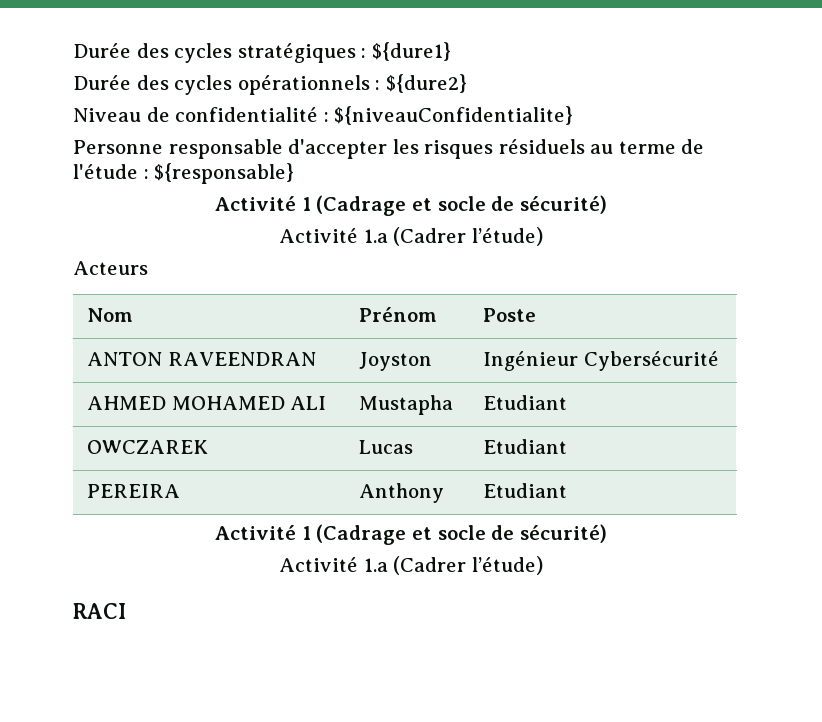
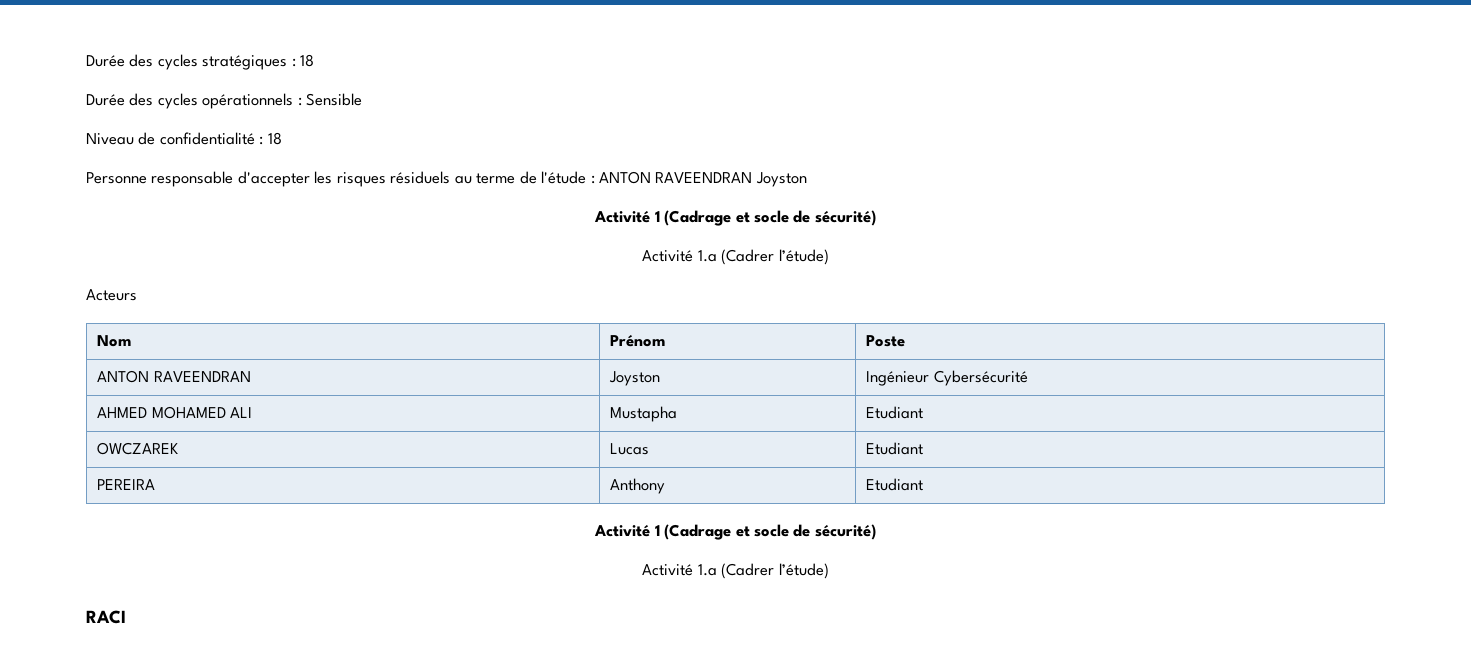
- Durée des cycles stratégiques : ${dure1}
+ Durée des cycles stratégiques : 18
- Durée des cycles opérationnels : ${dure2}
+ Durée des cycles opérationnels : Sensible
- Niveau de confidentialité : ${niveauConfidentialite}
+ Niveau de confidentialité : 18
- Personne responsable d'accepter les risques résiduels au terme de l'étude : ${responsable}
+ Personne responsable d'accepter les risques résiduels au terme de l'étude : ANTON RAVEENDRAN Joyston

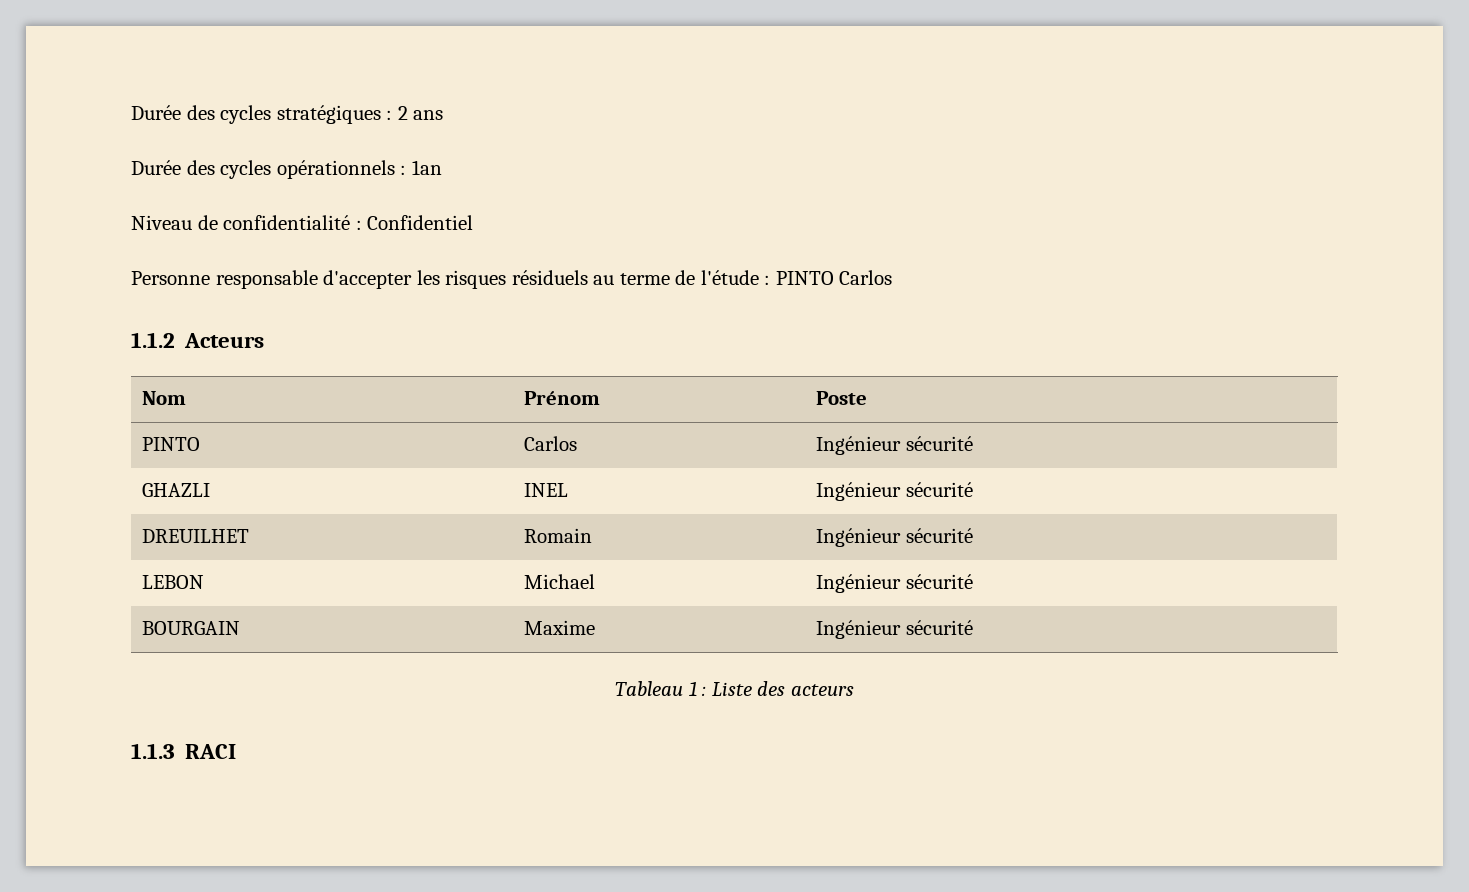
- Durée des cycles stratégiques : 18
+ Durée des cycles stratégiques : 2 ans
- Durée des cycles opérationnels : Sensible
+ Durée des cycles opérationnels : 1an
- Niveau de confidentialité : 18
+ Niveau de confidentialité : Confidentiel
- Personne responsable d'accepter les risques résiduels au terme de l'étude : ANTON RAVEENDRAN Joyston
- Activité 1 (Cadrage et socle de sécurité)
- Activité 1.a (Cadrer l’étude)
- Acteurs
+ Personne responsable d'accepter les risques résiduels au terme de l'étude : PINTO Carlos
+ 1.1.2 Acteurs
  Nom | Prénom | Poste
- ANTON RAVEENDRAN | Joyston | Ingénieur Cybersécurité
- AHMED MOHAMED ALI | Mustapha | Etudiant
- OWCZAREK | Lucas | Etudiant
- PEREIRA | Anthony | Etudiant
- Activité 1 (Cadrage et socle de sécurité)
- Activité 1.a (Cadrer l’étude)
- RACI
+ PINTO | Carlos | Ingénieur sécurité
+ GHAZLI | INEL | Ingénieur sécurité
+ DREUILHET | Romain | Ingénieur sécurité
+ LEBON | Michael | Ingénieur sécurité
+ BOURGAIN | Maxime | Ingénieur sécurité
+ Tableau 1 : Liste des acteurs
+ 1.1.3 RACI

